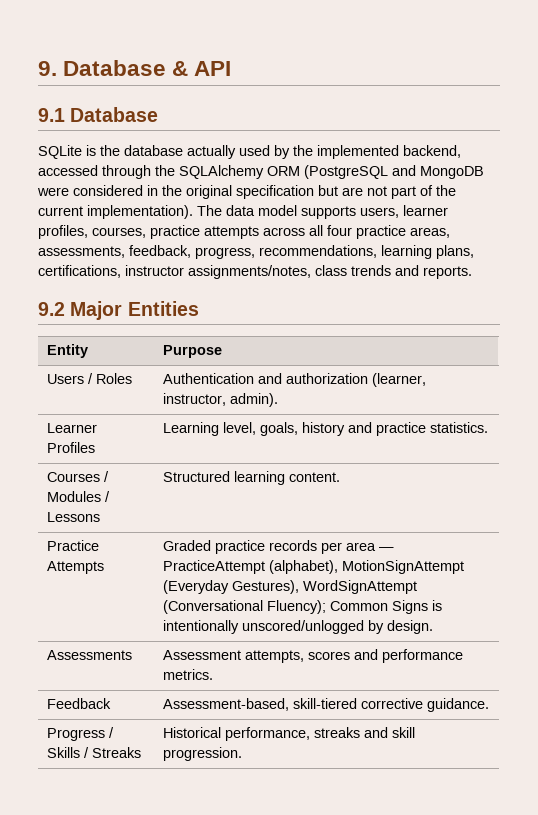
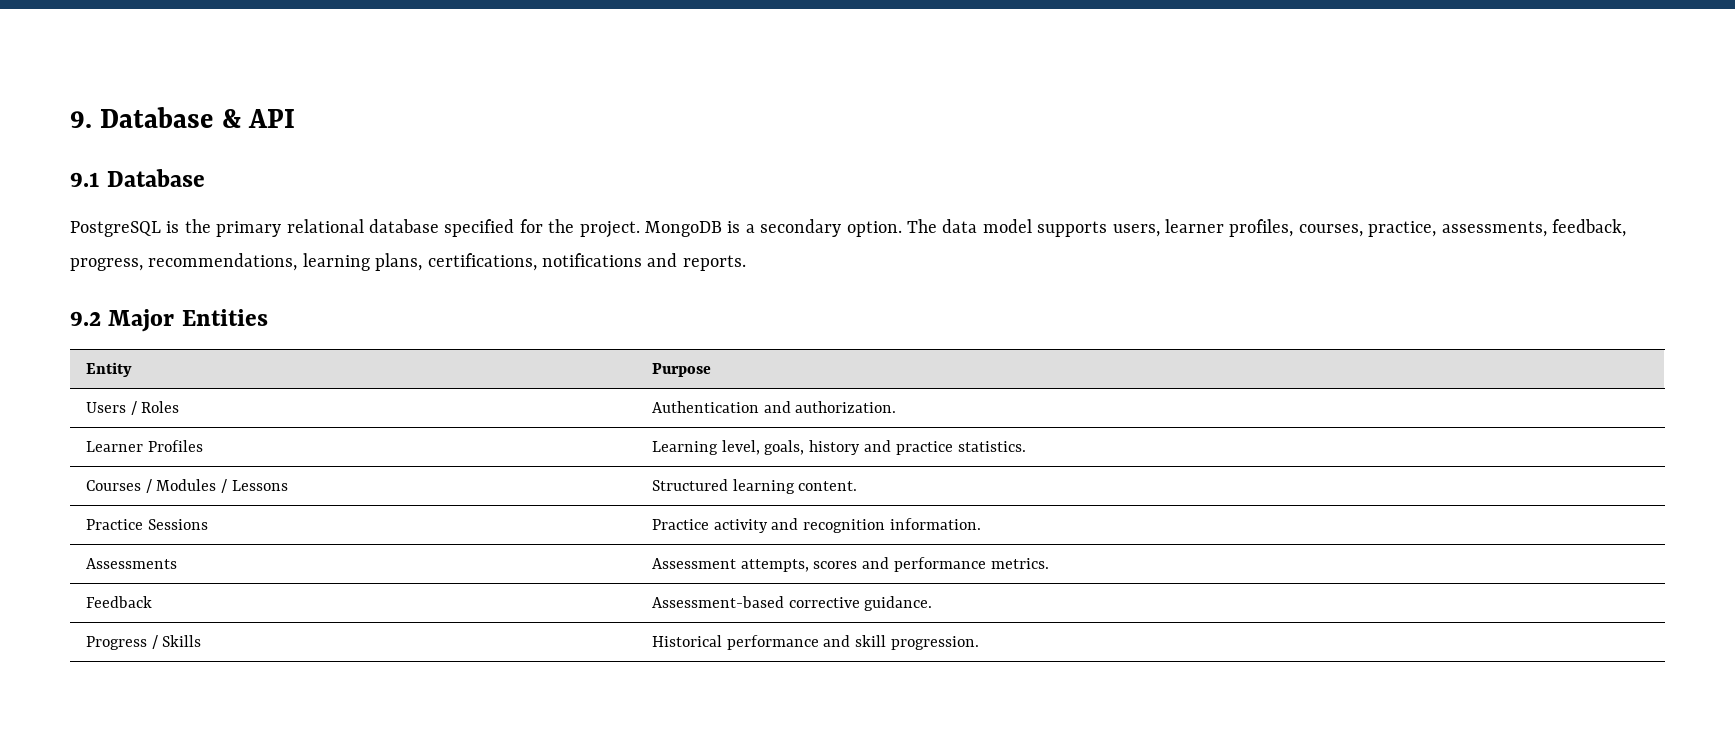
- SQLite is the database actually used by the implemented backend, accessed through the SQLAlchemy ORM (PostgreSQL and MongoDB were considered in the original specification but are not part of the current implementation).
+ PostgreSQL is the primary relational database specified for the project. MongoDB is a secondary option.
- The data model supports users, learner profiles, courses, practice attempts across all four practice areas, assessments, feedback, progress, recommendations, learning plans, certifications, instructor assignments/notes, class trends and reports.
+ The data model supports users, learner profiles, courses, practice, assessments, feedback, progress, recommendations, learning plans, certifications, notifications and reports.
- Users / Roles | Authentication and authorization (learner, instructor, admin).
+ Users / Roles | Authentication and authorization.
- Practice Attempts | Graded practice records per area — PracticeAttempt (alphabet), MotionSignAttempt (Everyday Gestures), WordSignAttempt (Conversational Fluency); Common Signs is intentionally unscored/unlogged by design.
+ Practice Sessions | Practice activity and recognition information.
- Feedback | Assessment-based, skill-tiered corrective guidance.
+ Feedback | Assessment-based corrective guidance.
- Progress / Skills / Streaks | Historical performance, streaks and skill progression.
+ Progress / Skills | Historical performance and skill progression.

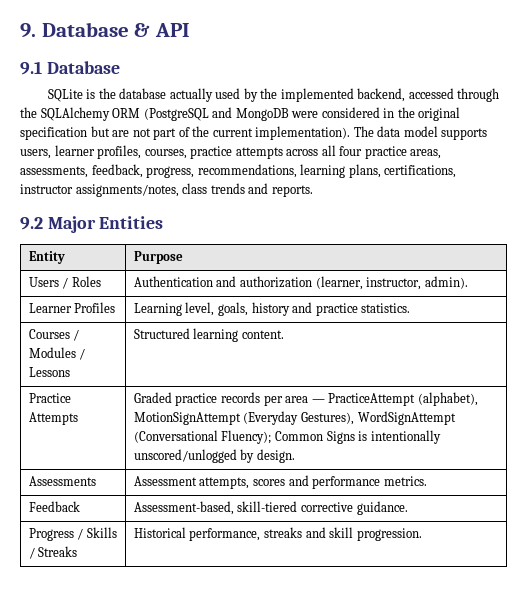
- PostgreSQL is the primary relational database specified for the project. MongoDB is a secondary option.
+ SQLite is the database actually used by the implemented backend, accessed through the SQLAlchemy ORM (PostgreSQL and MongoDB were considered in the original specification but are not part of the current implementation).
- The data model supports users, learner profiles, courses, practice, assessments, feedback, progress, recommendations, learning plans, certifications, notifications and reports.
+ The data model supports users, learner profiles, courses, practice attempts across all four practice areas, assessments, feedback, progress, recommendations, learning plans, certifications, instructor assignments/notes, class trends and reports.
- Users / Roles | Authentication and authorization.
+ Users / Roles | Authentication and authorization (learner, instructor, admin).
- Practice Sessions | Practice activity and recognition information.
+ Practice Attempts | Graded practice records per area — PracticeAttempt (alphabet), MotionSignAttempt (Everyday Gestures), WordSignAttempt (Conversational Fluency); Common Signs is intentionally unscored/unlogged by design.
- Feedback | Assessment-based corrective guidance.
+ Feedback | Assessment-based, skill-tiered corrective guidance.
- Progress / Skills | Historical performance and skill progression.
+ Progress / Skills / Streaks | Historical performance, streaks and skill progression.

